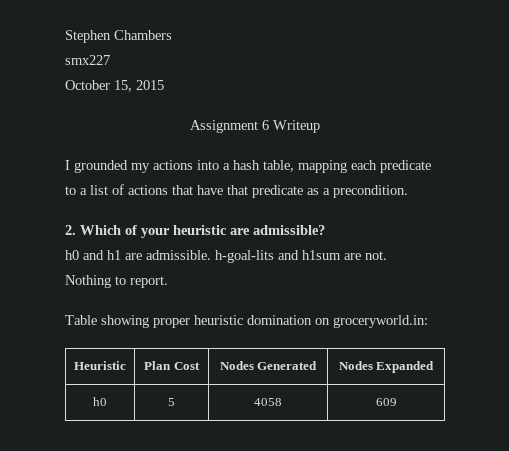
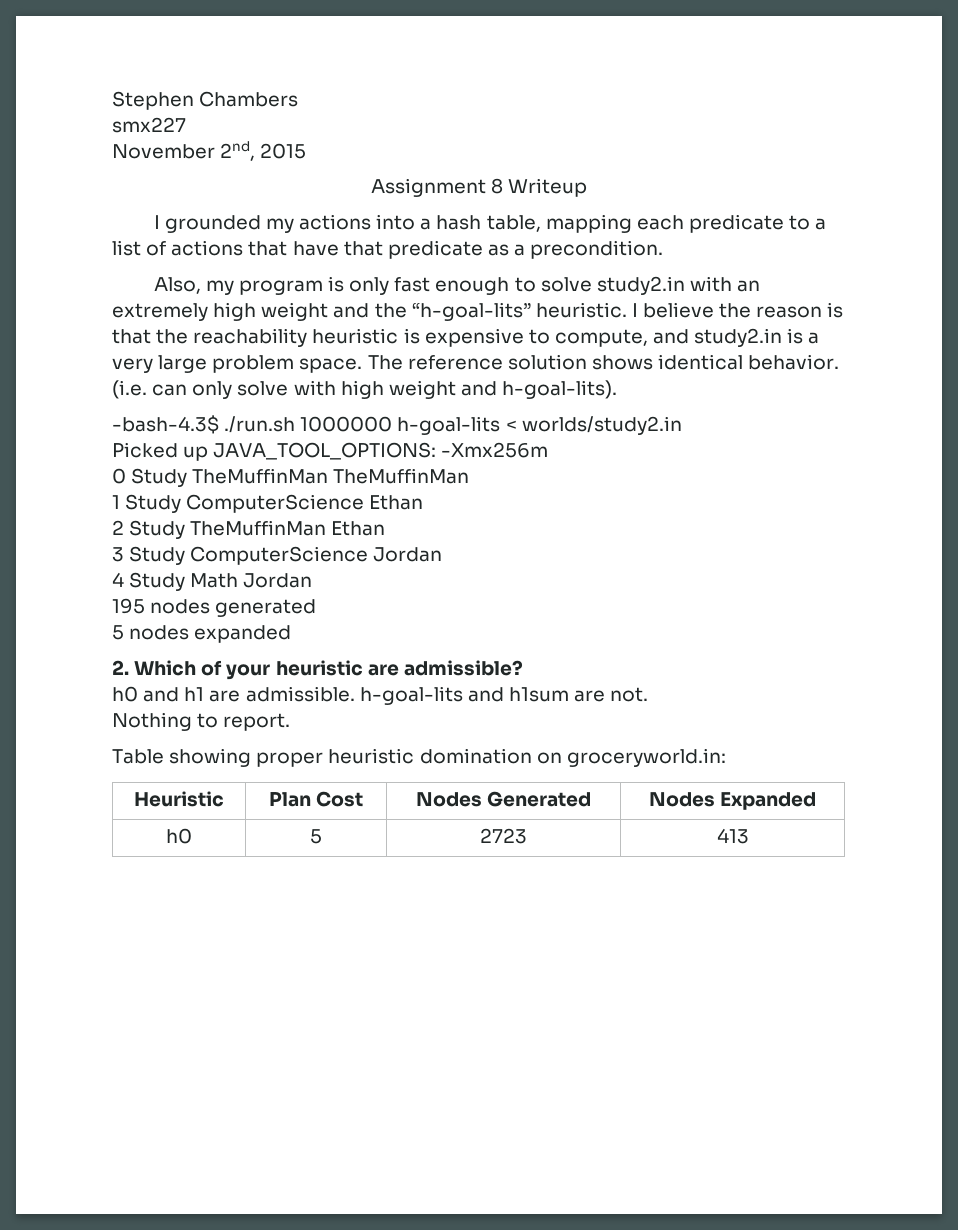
- October 15, 2015
+ November 2nd, 2015
- Assignment 6 Writeup
+ Assignment 8 Writeup
+ Also, my program is only fast enough to solve study2.in with an extremely high weight and the “h-goal-lits” heuristic. I believe the reason is that the reachability heuristic is expensive to compute, and study2.in is a very large problem space. The reference solution shows identical behavior. (i.e. can only solve with high weight and h-goal-lits).
+ -bash-4.3$ ./run.sh 1000000 h-goal-lits < worlds/study2.in
+ Picked up JAVA_TOOL_OPTIONS: -Xmx256m
+ 0 Study TheMuffinMan TheMuffinMan
+ 1 Study ComputerScience Ethan
+ 2 Study TheMuffinMan Ethan
+ 3 Study ComputerScience Jordan
+ 4 Study Math Jordan
+ 195 nodes generated
+ 5 nodes expanded
- h0 | 5 | 4058 | 609
+ h0 | 5 | 2723 | 413

